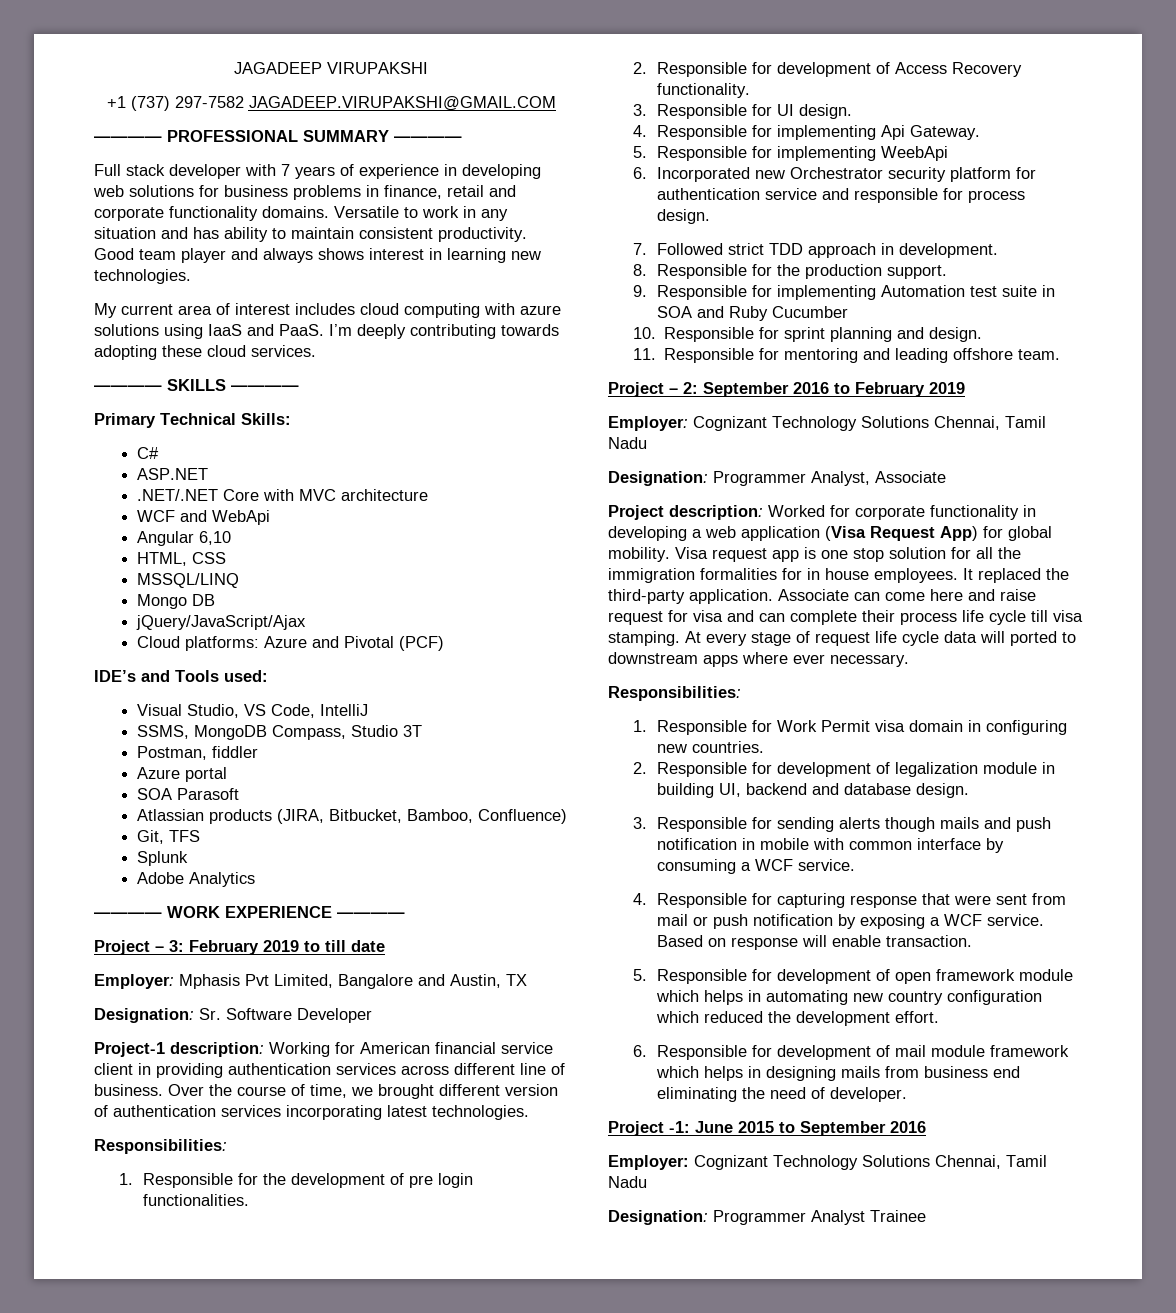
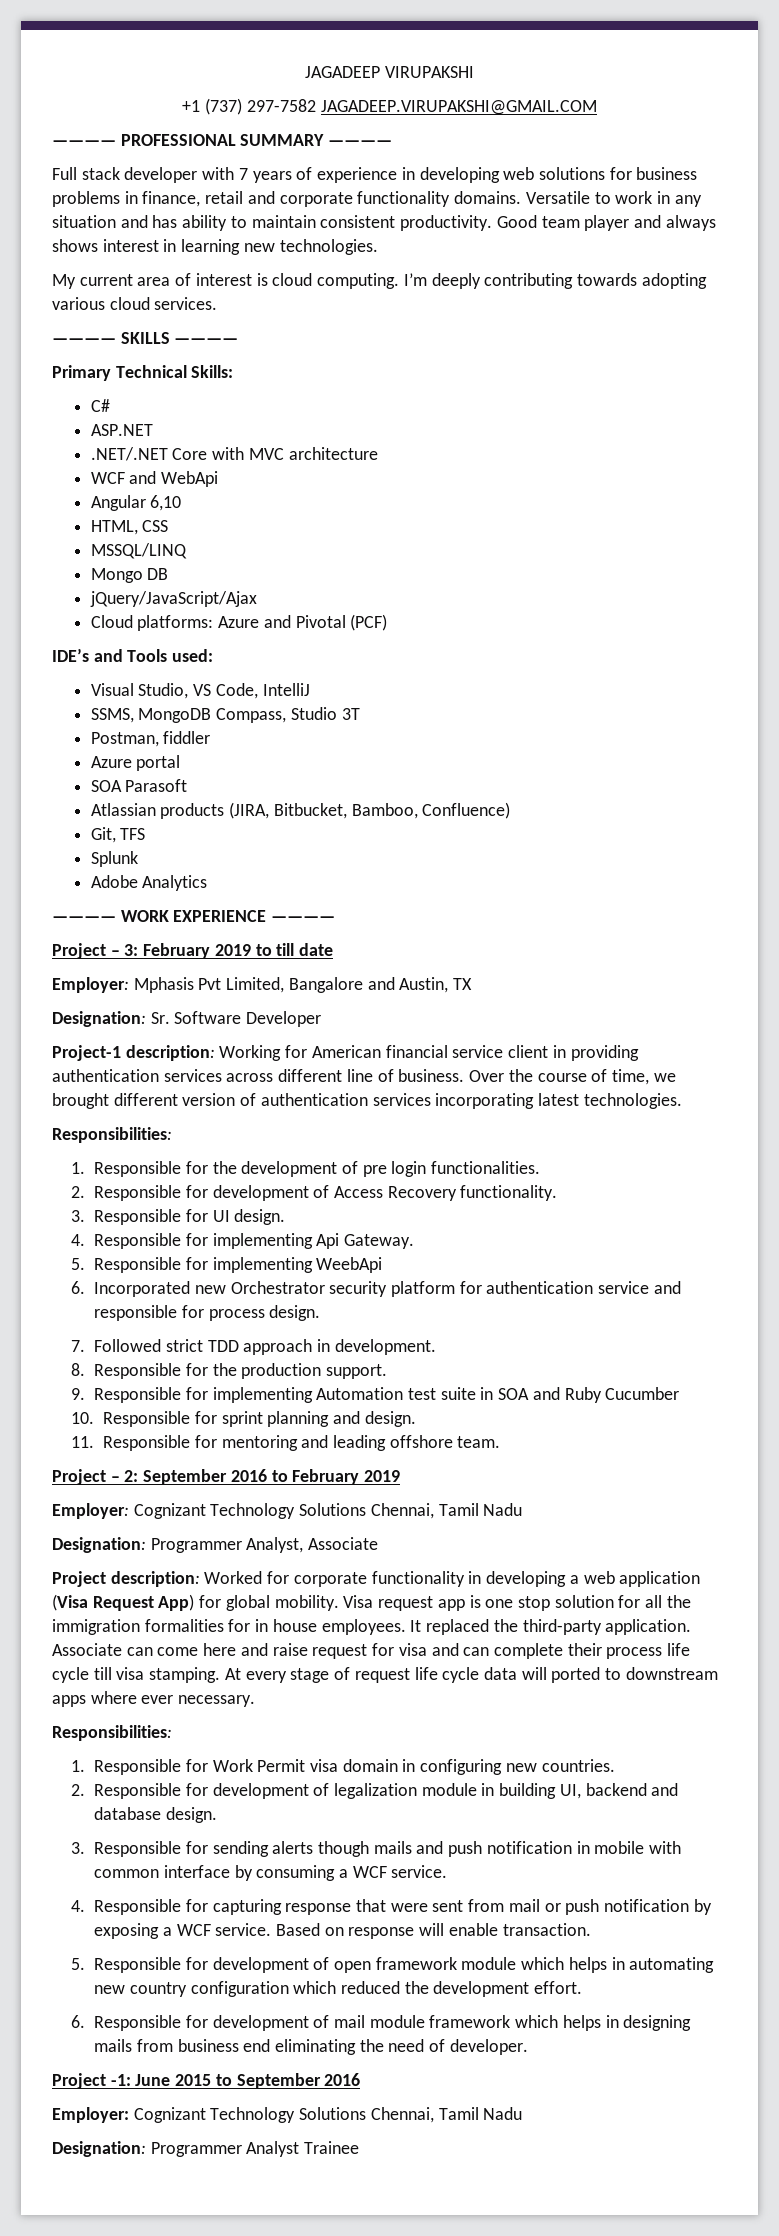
- My current area of interest includes cloud computing with azure solutions using IaaS and PaaS.
+ My current area of interest is cloud computing.
- I’m deeply contributing towards adopting these cloud services.
+ I’m deeply contributing towards adopting various cloud services.

